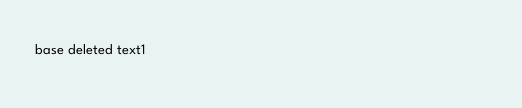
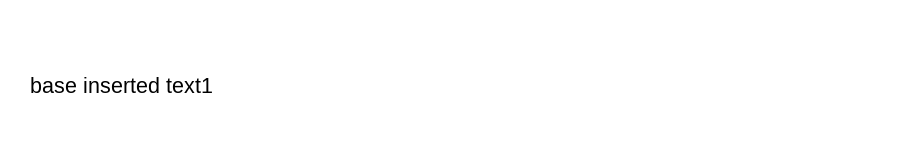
- base deleted text1
+ base inserted text1

